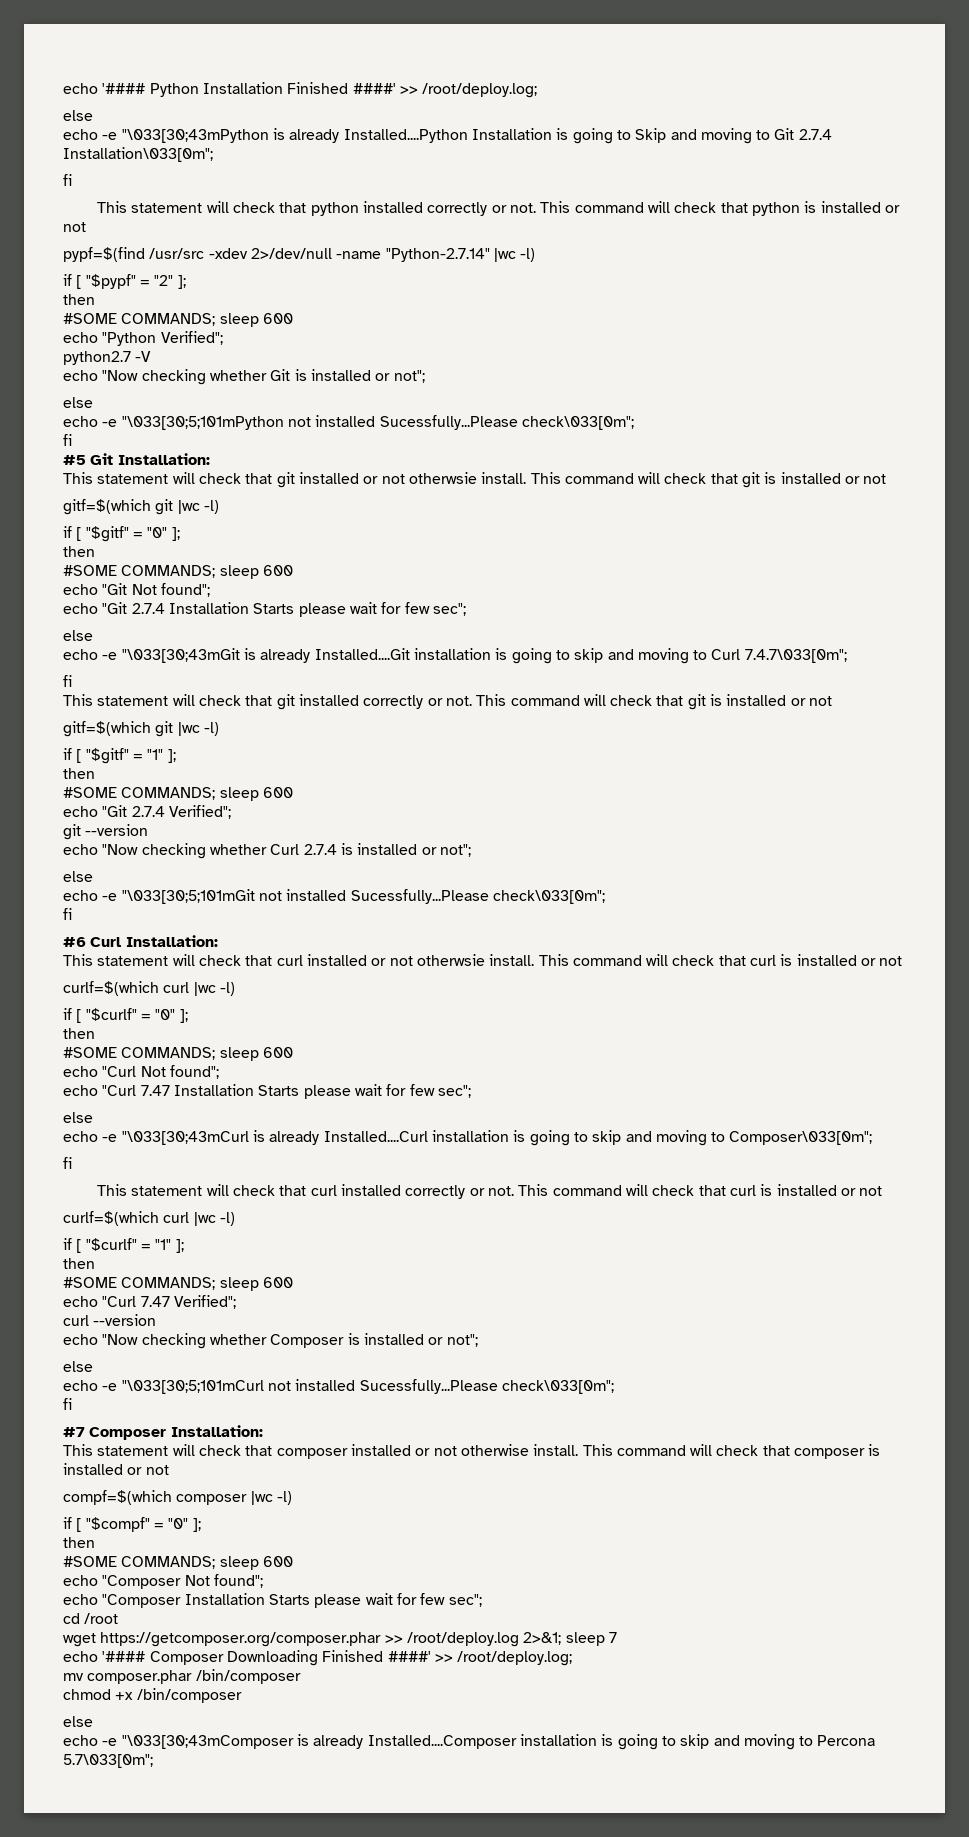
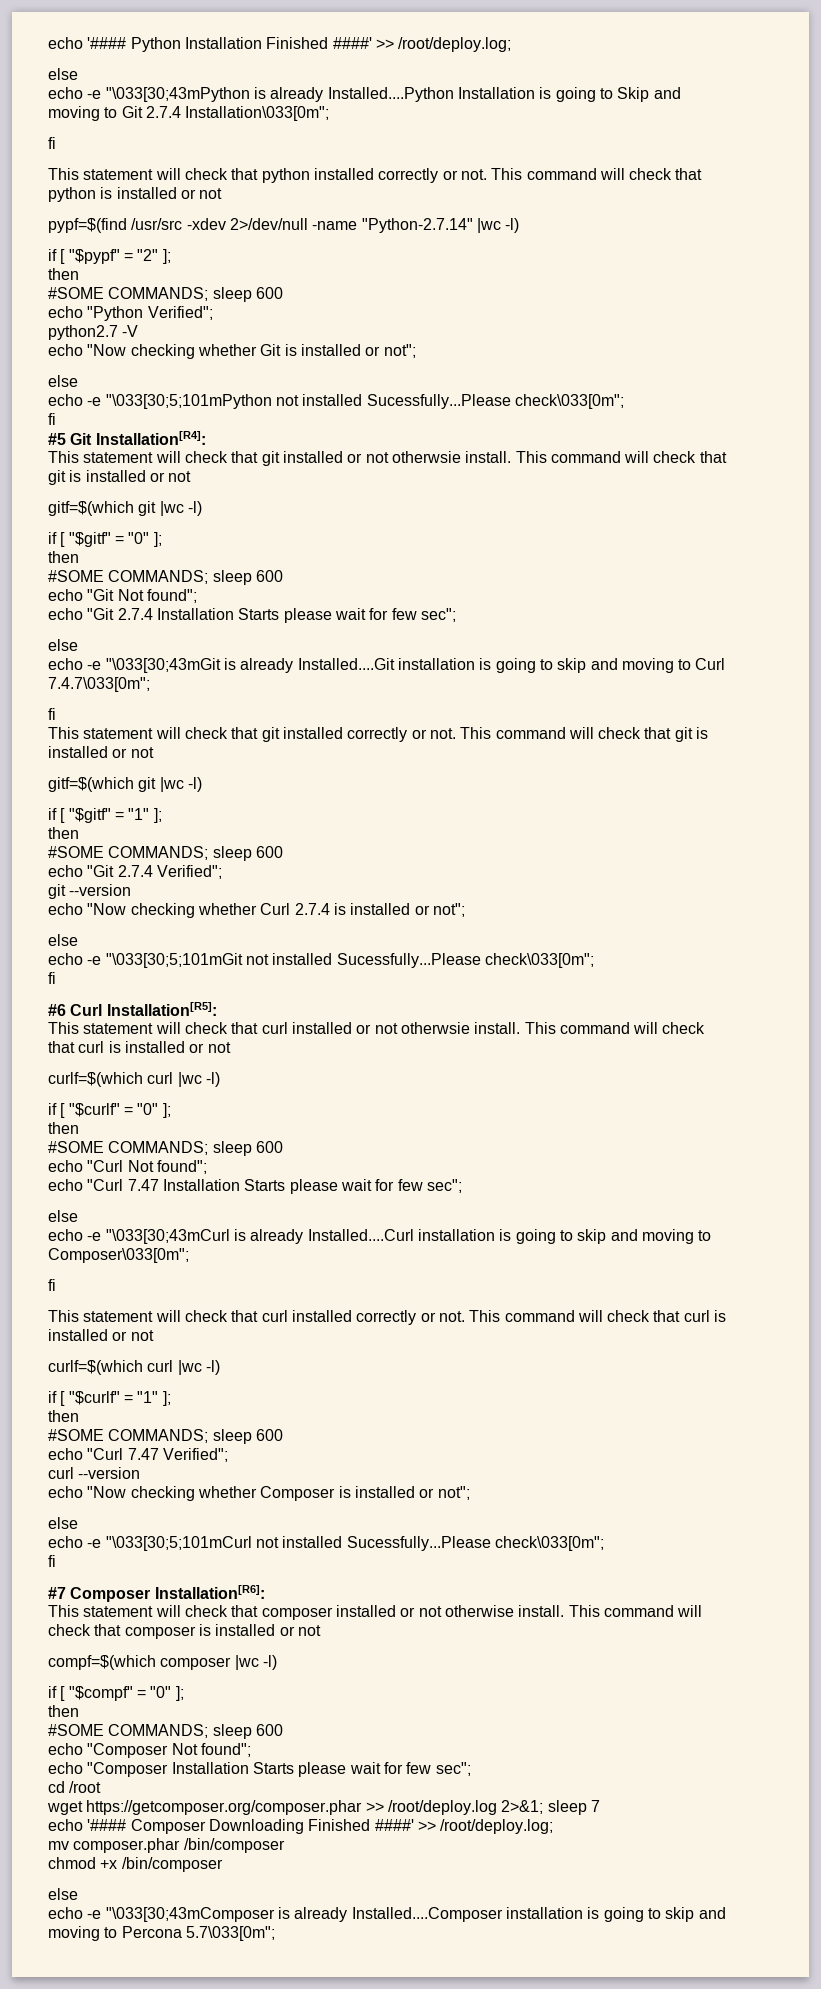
- #5 Git Installation:
+ #5 Git Installation[R4]:
- #6 Curl Installation:
+ #6 Curl Installation[R5]:
- #7 Composer Installation:
+ #7 Composer Installation[R6]:

